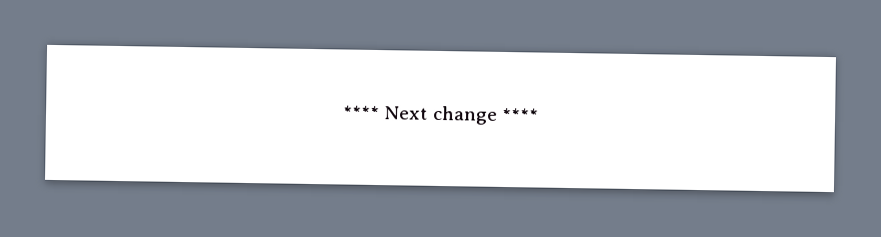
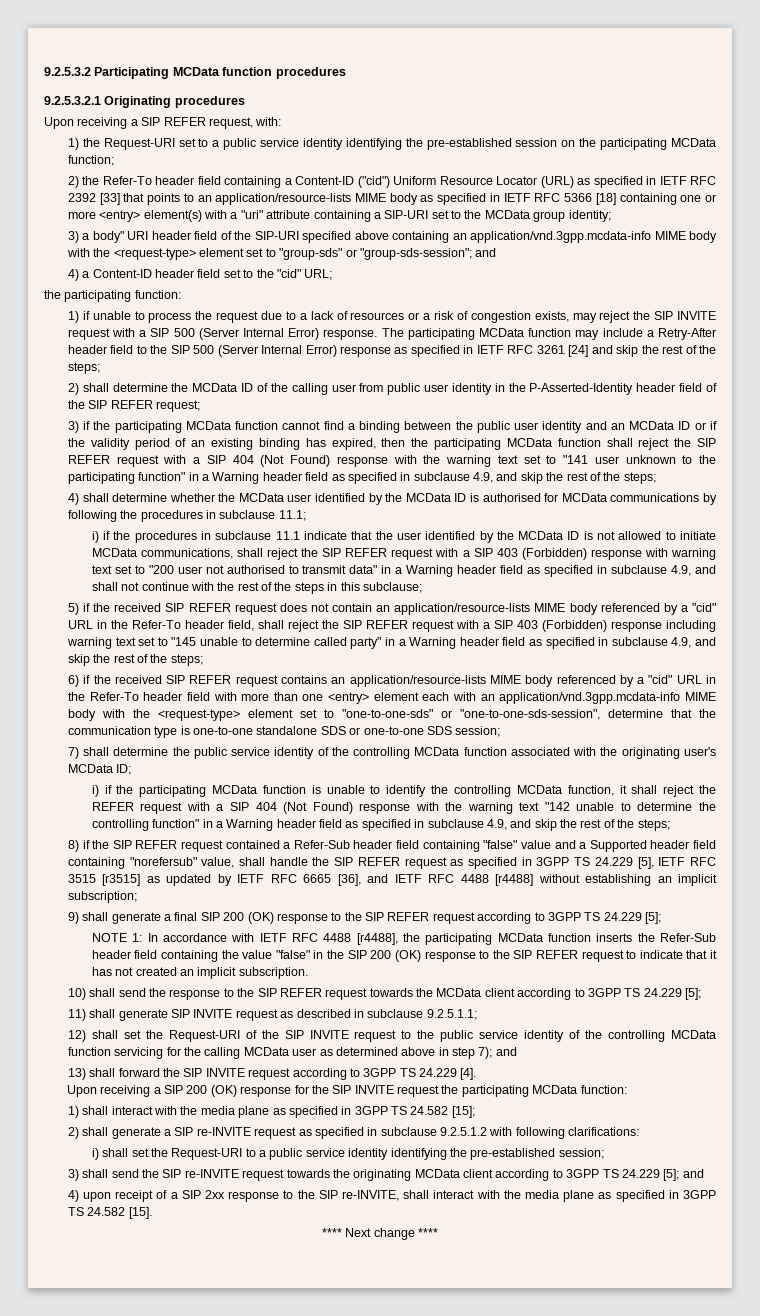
+ 9.2.5.3.2 Participating MCData function procedures
+ 9.2.5.3.2.1 Originating procedures
+ Upon receiving a SIP REFER request, with:
+ 1) the Request-URI set to a public service identity identifying the pre-established session on the participating MCData function;
+ 2) the Refer-To header field containing a Content-ID ("cid") Uniform Resource Locator (URL) as specified in IETF RFC 2392 [33] that points to an application/resource-lists MIME body as specified in IETF RFC 5366 [18] containing one or more <entry> element(s) with a "uri" attribute containing a SIP-URI set to the MCData group identity;
+ 3) a body" URI header field of the SIP-URI specified above containing an application/vnd.3gpp.mcdata-info MIME body with the <request-type> element set to "group-sds" or "group-sds-session"; and
+ 4) a Content-ID header field set to the "cid" URL;
+ the participating function:
+ 1) if unable to process the request due to a lack of resources or a risk of congestion exists, may reject the SIP INVITE request with a SIP 500 (Server Internal Error) response. The participating MCData function may include a Retry-After header field to the SIP 500 (Server Internal Error) response as specified in IETF RFC 3261 [24] and skip the rest of the steps;
+ 2) shall determine the MCData ID of the calling user from public user identity in the P-Asserted-Identity header field of the SIP REFER request;
+ 3) if the participating MCData function cannot find a binding between the public user identity and an MCData ID or if the validity period of an existing binding has expired, then the participating MCData function shall reject the SIP REFER request with a SIP 404 (Not Found) response with the warning text set to "141 user unknown to the participating function" in a Warning header field as specified in subclause 4.9, and skip the rest of the steps;
+ 4) shall determine whether the MCData user identified by the MCData ID is authorised for MCData communications by following the procedures in subclause 11.1;
+ i) if the procedures in subclause 11.1 indicate that the user identified by the MCData ID is not allowed to initiate MCData communications, shall reject the SIP REFER request with a SIP 403 (Forbidden) response with warning text set to "200 user not authorised to transmit data" in a Warning header field as specified in subclause 4.9, and shall not continue with the rest of the steps in this subclause;
+ 5) if the received SIP REFER request does not contain an application/resource-lists MIME body referenced by a "cid" URL in the Refer-To header field, shall reject the SIP REFER request with a SIP 403 (Forbidden) response including warning text set to "145 unable to determine called party" in a Warning header field as specified in subclause 4.9, and skip the rest of the steps;
+ 6) if the received SIP REFER request contains an application/resource-lists MIME body referenced by a "cid" URL in the Refer-To header field with more than one <entry> element each with an application/vnd.3gpp.mcdata-info MIME body with the <request-type> element set to "one-to-one-sds" or "one-to-one-sds-session", determine that the communication type is one-to-one standalone SDS or one-to-one SDS session;
+ 7) shall determine the public service identity of the controlling MCData function associated with the originating user's MCData ID;
+ i) if the participating MCData function is unable to identify the controlling MCData function, it shall reject the REFER request with a SIP 404 (Not Found) response with the warning text "142 unable to determine the controlling function" in a Warning header field as specified in subclause 4.9, and skip the rest of the steps;
+ 8) if the SIP REFER request contained a Refer-Sub header field containing "false" value and a Supported header field containing "norefersub" value, shall handle the SIP REFER request as specified in 3GPP TS 24.229 [5], IETF RFC 3515 [r3515] as updated by IETF RFC 6665 [36], and IETF RFC 4488 [r4488] without establishing an implicit subscription;
+ 9) shall generate a final SIP 200 (OK) response to the SIP REFER request according to 3GPP TS 24.229 [5];
+ NOTE 1: In accordance with IETF RFC 4488 [r4488], the participating MCData function inserts the Refer-Sub header field containing the value "false" in the SIP 200 (OK) response to the SIP REFER request to indicate that it has not created an implicit subscription.
+ 10) shall send the response to the SIP REFER request towards the MCData client according to 3GPP TS 24.229 [5];
+ 11) shall generate SIP INVITE request as described in subclause 9.2.5.1.1;
+ 12) shall set the Request-URI of the SIP INVITE request to the public service identity of the controlling MCData function servicing for the calling MCData user as determined above in step 7); and
+ 13) shall forward the SIP INVITE request according to 3GPP TS 24.229 [4].
+ Upon receiving a SIP 200 (OK) response for the SIP INVITE request the participating MCData function:
+ 1) shall interact with the media plane as specified in 3GPP TS 24.582 [15];
+ 2) shall generate a SIP re-INVITE request as specified in subclause 9.2.5.1.2 with following clarifications:
+ i) shall set the Request-URI to a public service identity identifying the pre-established session;
+ 3) shall send the SIP re-INVITE request towards the originating MCData client according to 3GPP TS 24.229 [5]; and
+ 4) upon receipt of a SIP 2xx response to the SIP re-INVITE, shall interact with the media plane as specified in 3GPP TS 24.582 [15].

